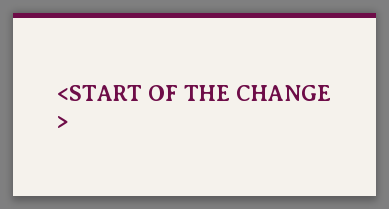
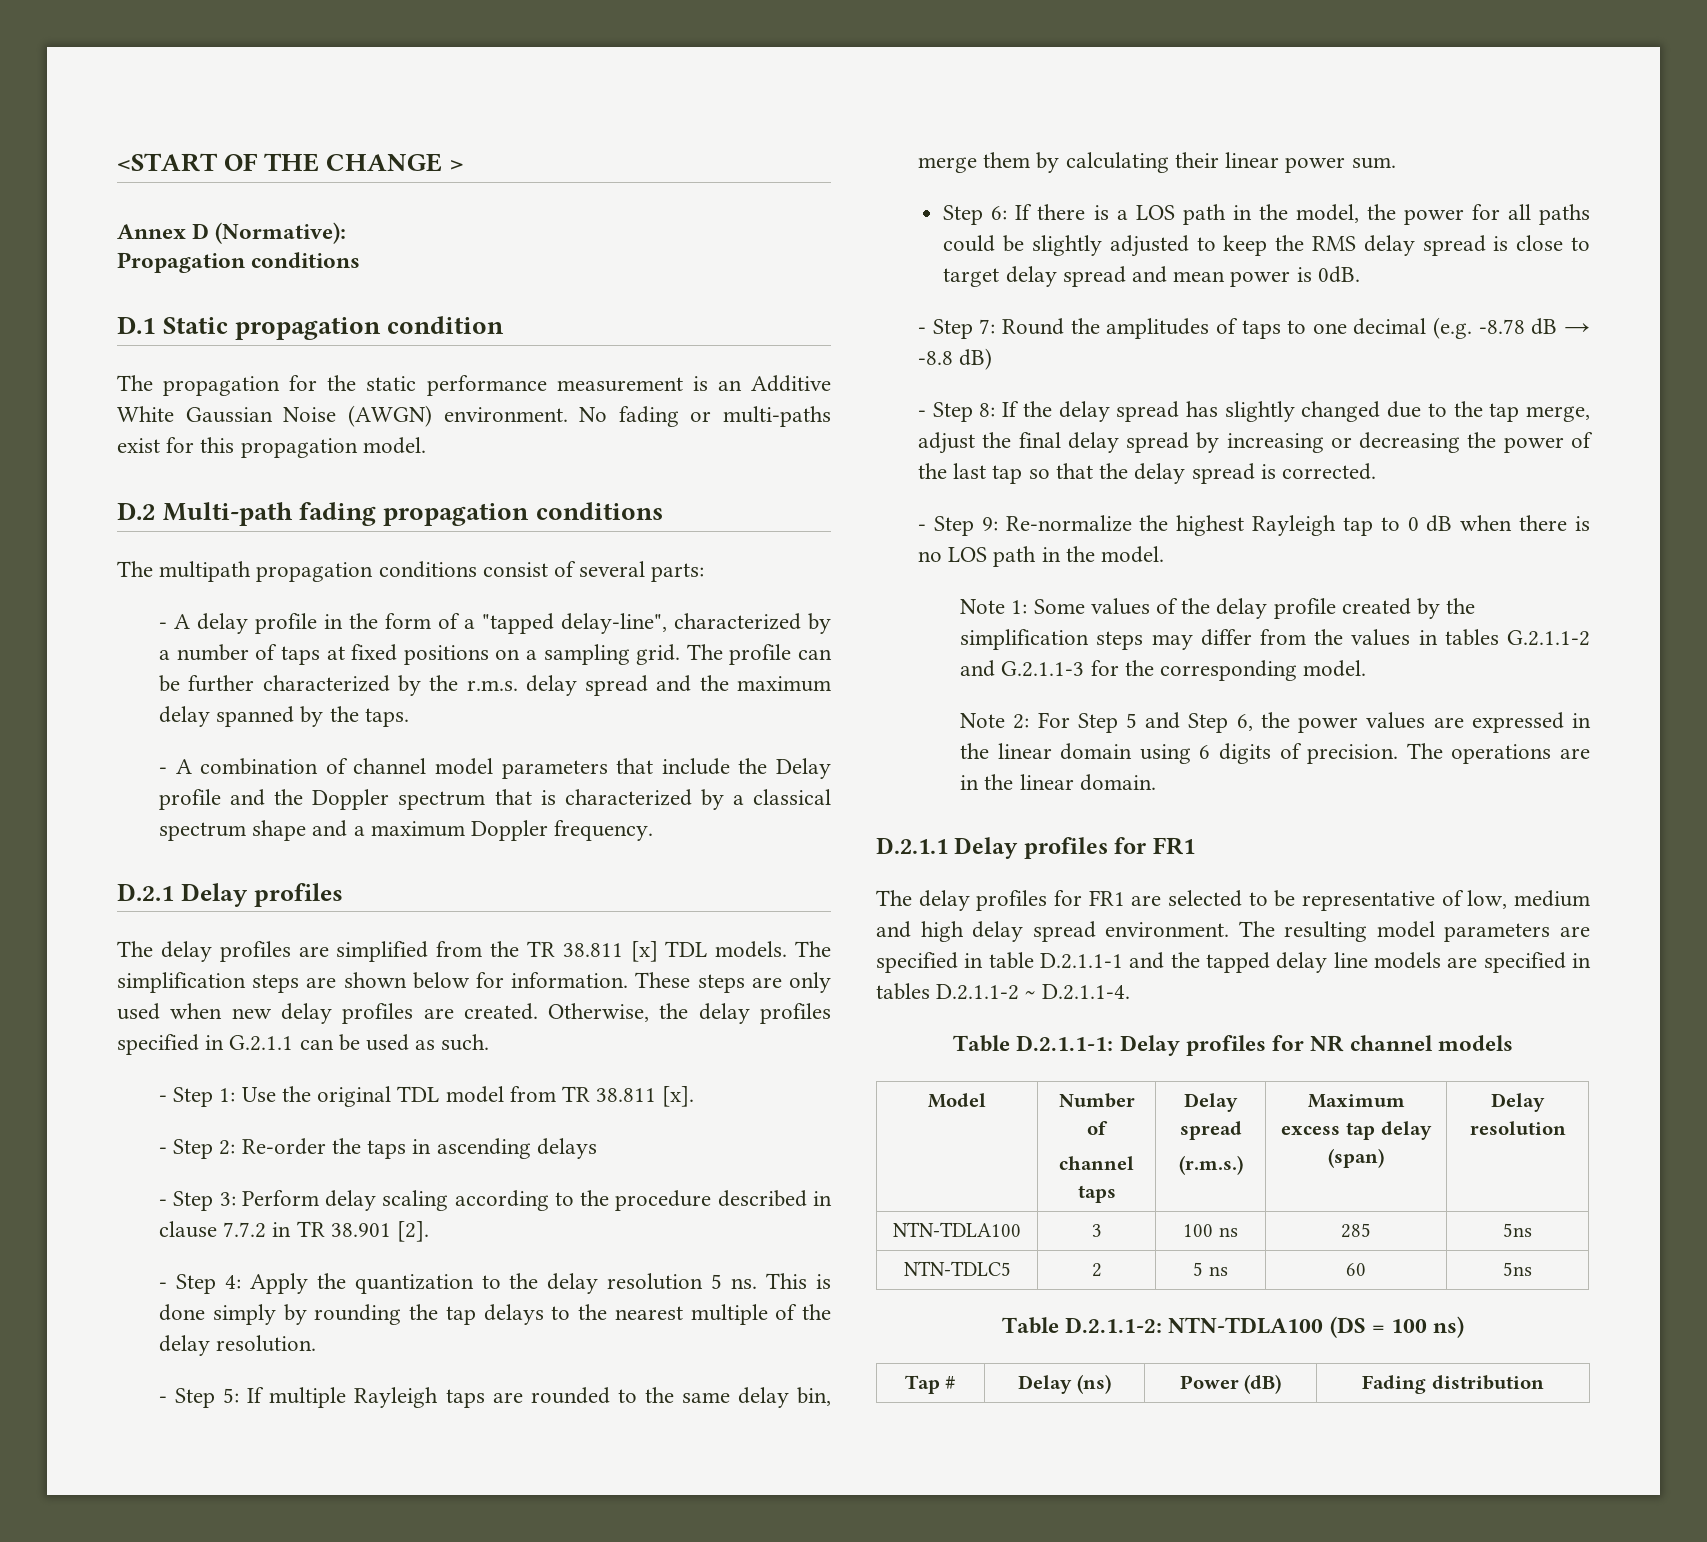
+ Annex D (Normative):
+ Propagation conditions
+ D.1 Static propagation condition
+ The propagation for the static performance measurement is an Additive White Gaussian Noise (AWGN) environment. No fading or multi-paths exist for this propagation model.
+ D.2 Multi-path fading propagation conditions
+ The multipath propagation conditions consist of several parts:
+ - A delay profile in the form of a "tapped delay-line", characterized by a number of taps at fixed positions on a sampling grid. The profile can be further characterized by the r.m.s. delay spread and the maximum delay spanned by the taps.
+ - A combination of channel model parameters that include the Delay profile and the Doppler spectrum that is characterized by a classical spectrum shape and a maximum Doppler frequency.
+ D.2.1 Delay profiles
+ The delay profiles are simplified from the TR 38.811 [x] TDL models. The simplification steps are shown below for information. These steps are only used when new delay profiles are created. Otherwise, the delay profiles specified in G.2.1.1 can be used as such.
+ - Step 1: Use the original TDL model from TR 38.811 [x].
+ - Step 2: Re-order the taps in ascending delays
+ - Step 3: Perform delay scaling according to the procedure described in clause 7.7.2 in TR 38.901 [2].
+ - Step 4: Apply the quantization to the delay resolution 5 ns. This is done simply by rounding the tap delays to the nearest multiple of the delay resolution.
+ - Step 5: If multiple Rayleigh taps are rounded to the same delay bin, merge them by calculating their linear power sum.
+ Step 6: If there is a LOS path in the model, the power for all paths could be slightly adjusted to keep the RMS delay spread is close to target delay spread and mean power is 0dB.
+ - Step 7: Round the amplitudes of taps to one decimal (e.g. -8.78 dB → -8.8 dB)
+ - Step 8: If the delay spread has slightly changed due to the tap merge, adjust the final delay spread by increasing or decreasing the power of the last tap so that the delay spread is corrected.
+ - Step 9: Re-normalize the highest Rayleigh tap to 0 dB when there is no LOS path in the model.
+ Note 1: Some values of the delay profile created by the simplification steps may differ from the values in tables G.2.1.1-2 and G.2.1.1-3 for the corresponding model.
+ Note 2: For Step 5 and Step 6, the power values are expressed in the linear domain using 6 digits of precision. The operations are in the linear domain.
+ D.2.1.1 Delay profiles for FR1
+ The delay profiles for FR1 are selected to be representative of low, medium and high delay spread environment. The resulting model parameters are specified in table D.2.1.1-1 and the tapped delay line models are specified in tables D.2.1.1-2 ~ D.2.1.1-4.
+ Table D.2.1.1-1: Delay profiles for NR channel models
+ Model | Number of
+ channel taps | Delay spread
+ (r.m.s.) | Maximum excess tap delay (span) | Delay resolution
+ NTN-TDLA100 | 3 | 100 ns | 285 | 5ns
+ NTN-TDLC5 | 2 | 5 ns | 60 | 5ns
+ Table D.2.1.1-2: NTN-TDLA100 (DS = 100 ns)
+ Tap # | Delay (ns) | Power (dB) | Fading distribution

